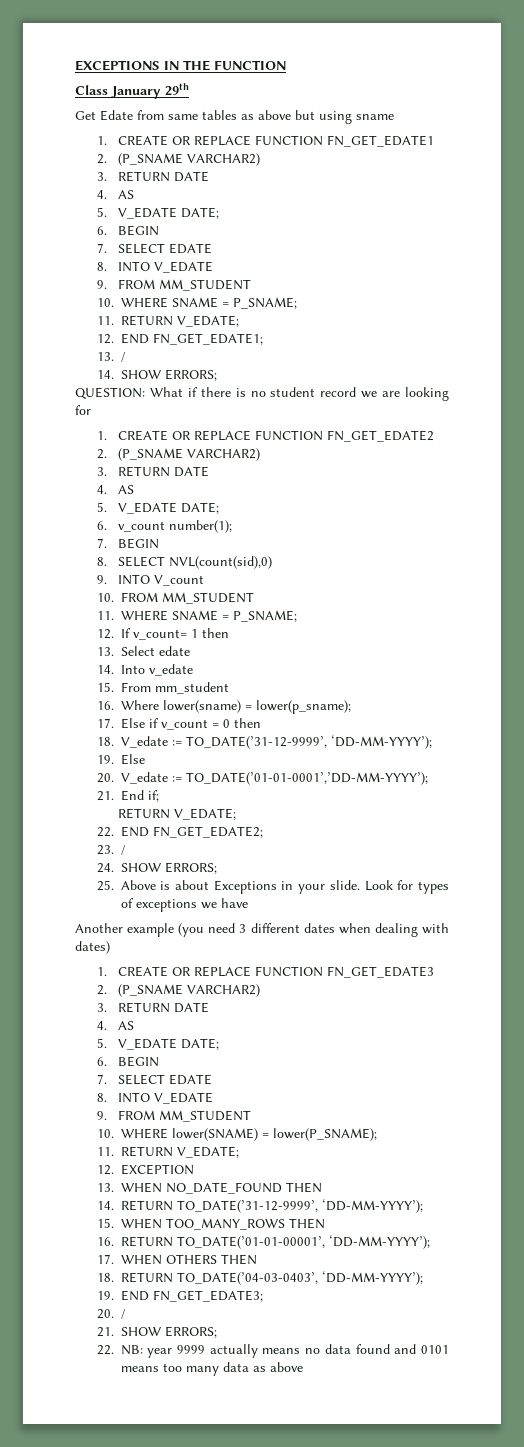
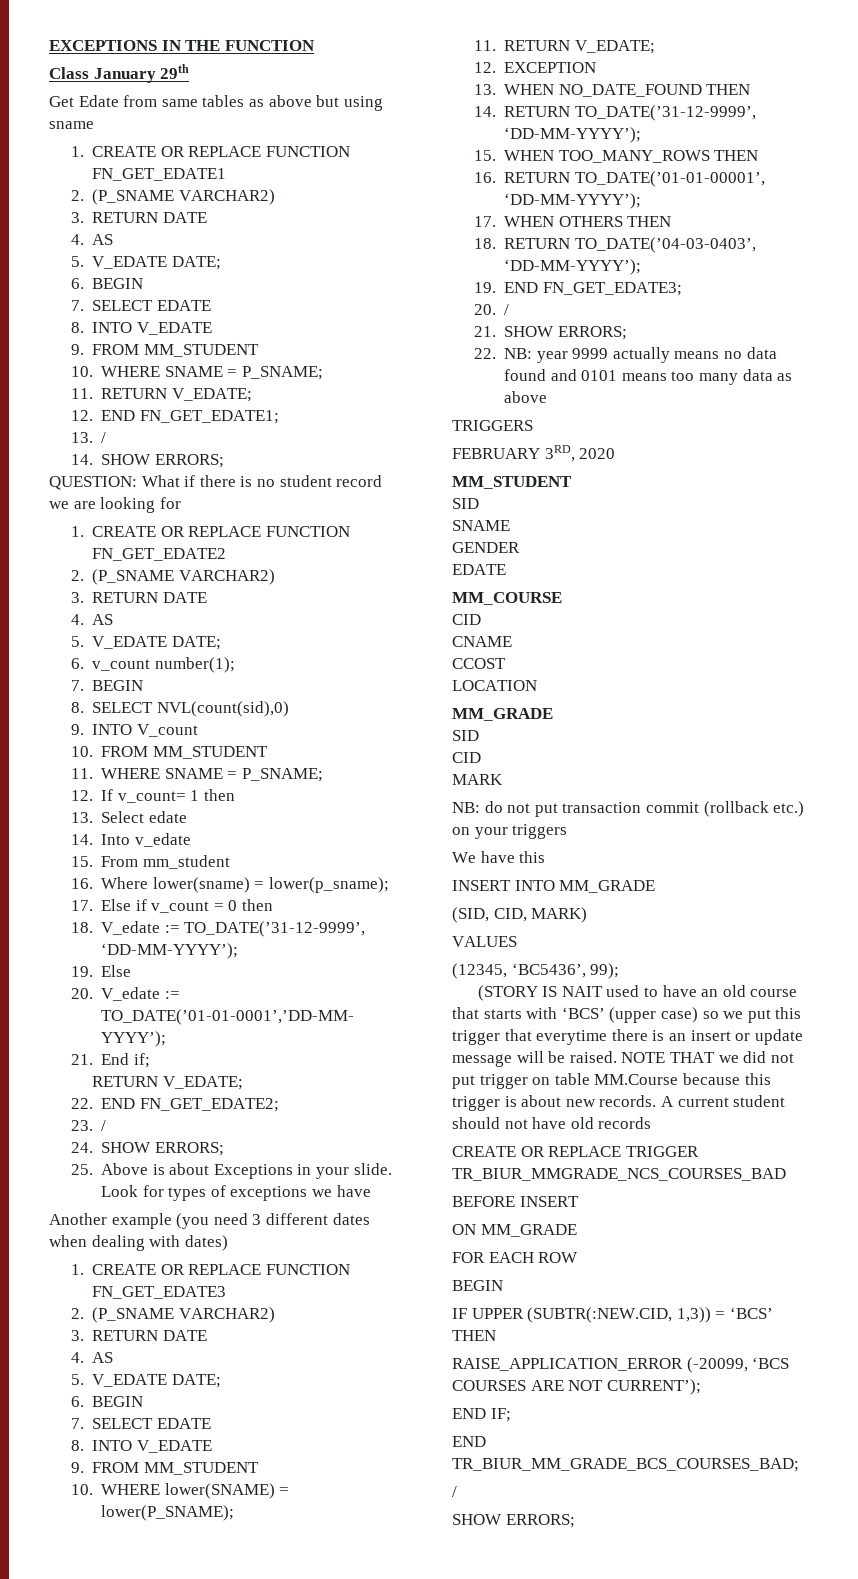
+ TRIGGERS
+ FEBRUARY 3RD, 2020
+ MM_STUDENT
+ SID
+ SNAME
+ GENDER
+ EDATE
+ MM_COURSE
+ CID
+ CNAME
+ CCOST
+ LOCATION
+ MM_GRADE
+ SID
+ CID
+ MARK
+ NB: do not put transaction commit (rollback etc.) on your triggers
+ We have this
+ INSERT INTO MM_GRADE
+ (SID, CID, MARK)
+ VALUES
+ (12345, ‘BC5436’, 99);
+ (STORY IS NAIT used to have an old course that starts with ‘BCS’ (upper case) so we put this trigger that everytime there is an insert or update message will be raised. NOTE THAT we did not put trigger on table MM.Course because this trigger is about new records. A current student should not have old records
+ CREATE OR REPLACE TRIGGER TR_BIUR_MMGRADE_NCS_COURSES_BAD
+ BEFORE INSERT
+ ON MM_GRADE
+ FOR EACH ROW
+ BEGIN
+ IF UPPER (SUBTR(:NEW.CID, 1,3)) = ‘BCS’ THEN
+ RAISE_APPLICATION_ERROR (-20099, ‘BCS COURSES ARE NOT CURRENT’);
+ END IF;
+ END TR_BIUR_MM_GRADE_BCS_COURSES_BAD;
+ /
+ SHOW ERRORS;

